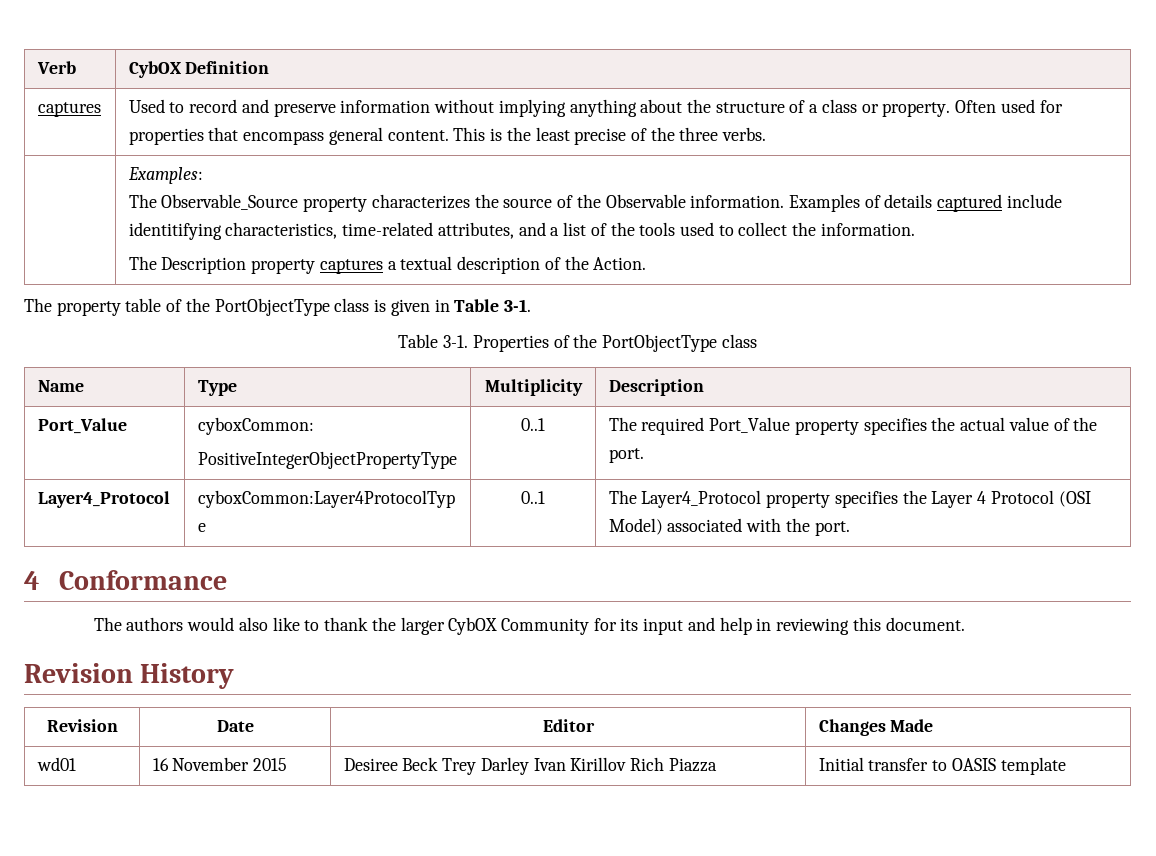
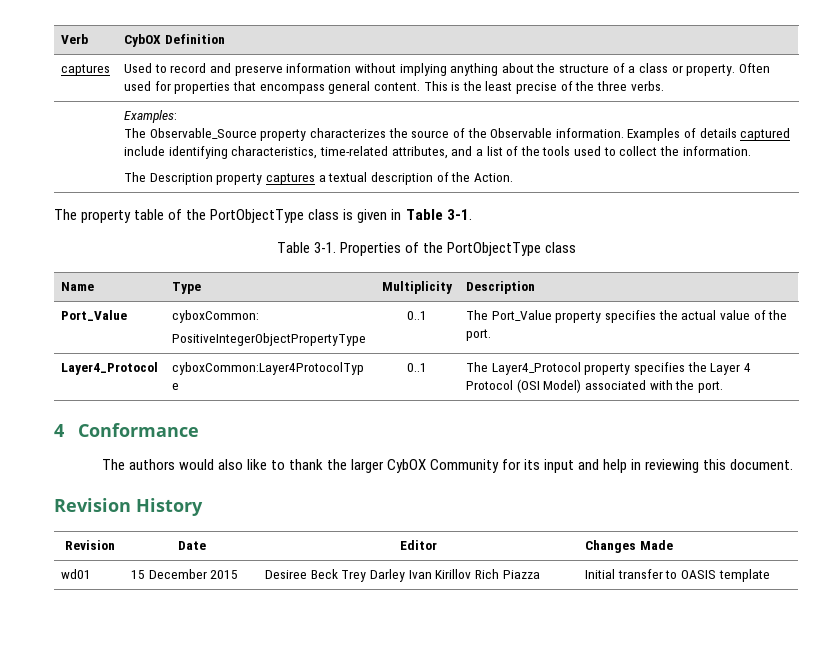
- Examples of details captured include identitifying characteristics, time-related attributes, and a list of the tools used to collect the information.
+ Examples of details captured include identifying characteristics, time-related attributes, and a list of the tools used to collect the information.
  Port_Value | cyboxCommon:
- PositiveIntegerObjectPropertyType | 0..1 | The required Port_Value property specifies the actual value of the port.
+ PositiveIntegerObjectPropertyType | 0..1 | The Port_Value property specifies the actual value of the port.
- wd01 | 16 November 2015 | Desiree Beck Trey Darley Ivan Kirillov Rich Piazza | Initial transfer to OASIS template
+ wd01 | 15 December 2015 | Desiree Beck Trey Darley Ivan Kirillov Rich Piazza | Initial transfer to OASIS template

